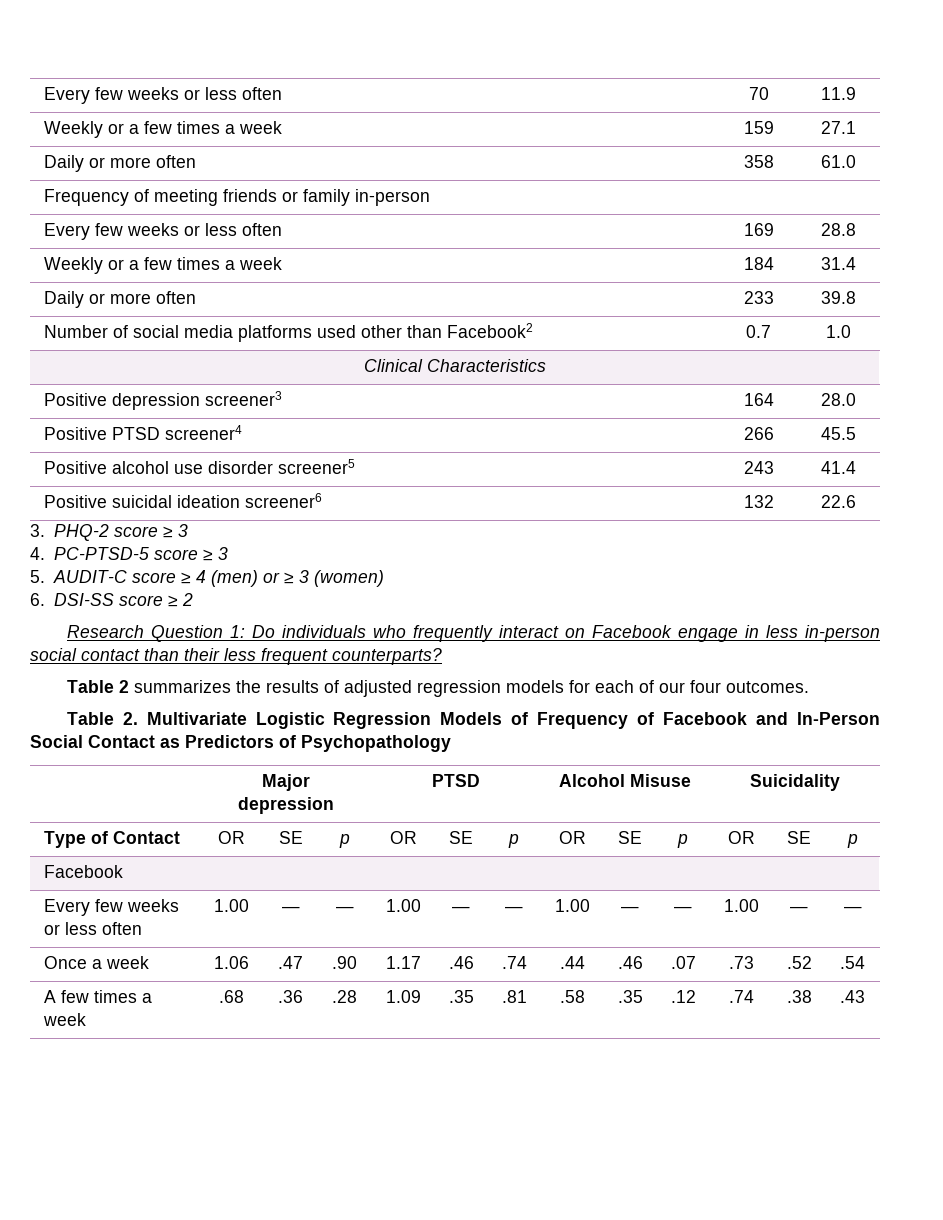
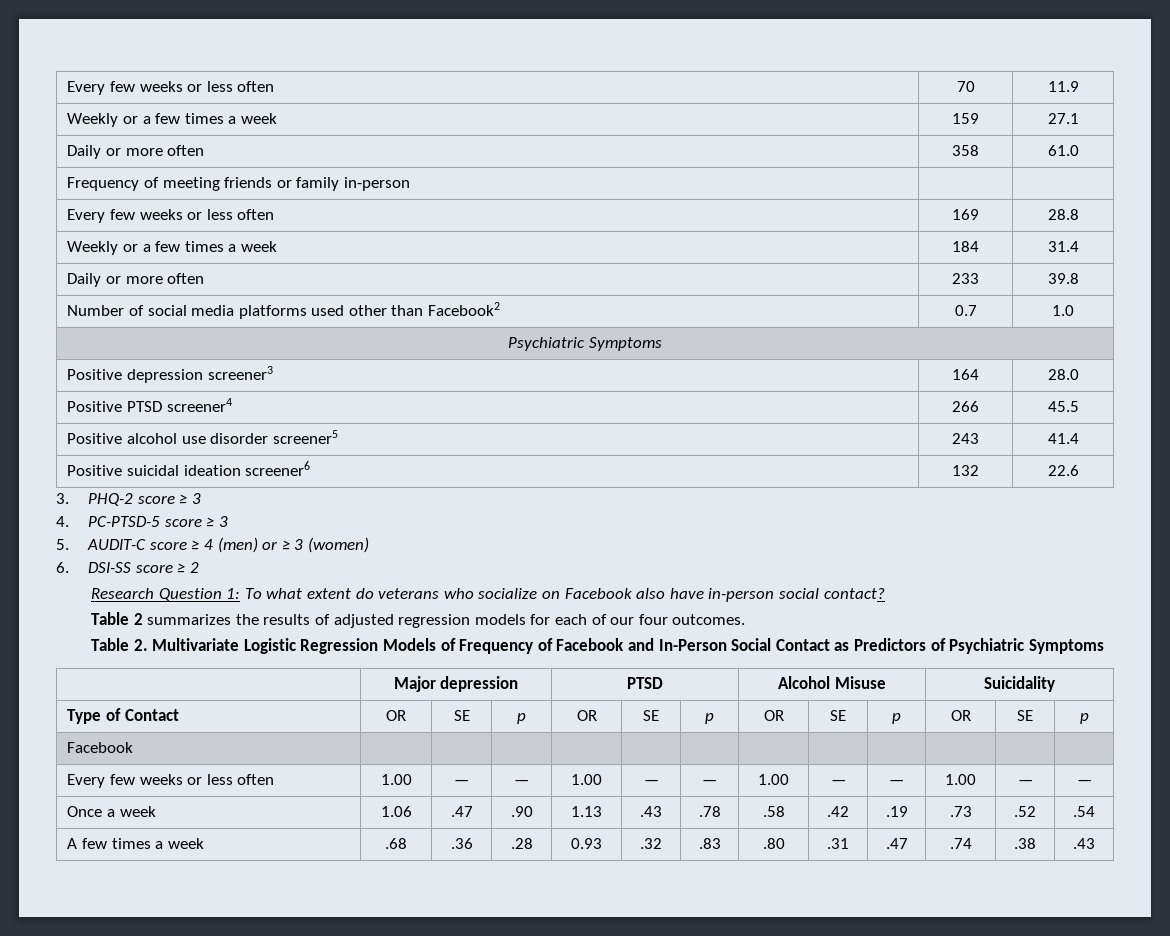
  Number of social media platforms used other than Facebook2 | 0.7 | 1.0
- Clinical Characteristics
+ Psychiatric Symptoms
- Research Question 1: Do individuals who frequently interact on Facebook engage in less in-person social contact than their less frequent counterparts?
+ Research Question 1: To what extent do veterans who socialize on Facebook also have in-person social contact?
- Table 2. Multivariate Logistic Regression Models of Frequency of Facebook and In-Person Social Contact as Predictors of Psychopathology
+ Table 2. Multivariate Logistic Regression Models of Frequency of Facebook and In-Person Social Contact as Predictors of Psychiatric Symptoms
- Once a week | 1.06 | .47 | .90 | 1.17 | .46 | .74 | .44 | .46 | .07 | .73 | .52 | .54
+ Once a week | 1.06 | .47 | .90 | 1.13 | .43 | .78 | .58 | .42 | .19 | .73 | .52 | .54
- A few times a week | .68 | .36 | .28 | 1.09 | .35 | .81 | .58 | .35 | .12 | .74 | .38 | .43
+ A few times a week | .68 | .36 | .28 | 0.93 | .32 | .83 | .80 | .31 | .47 | .74 | .38 | .43

